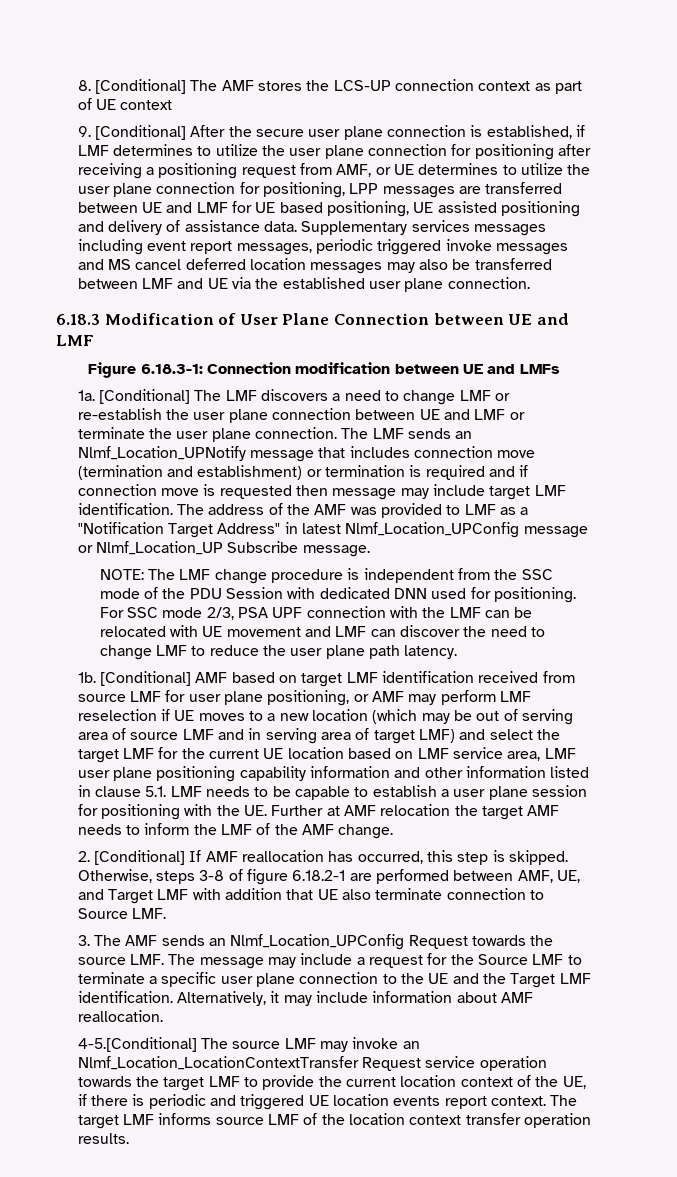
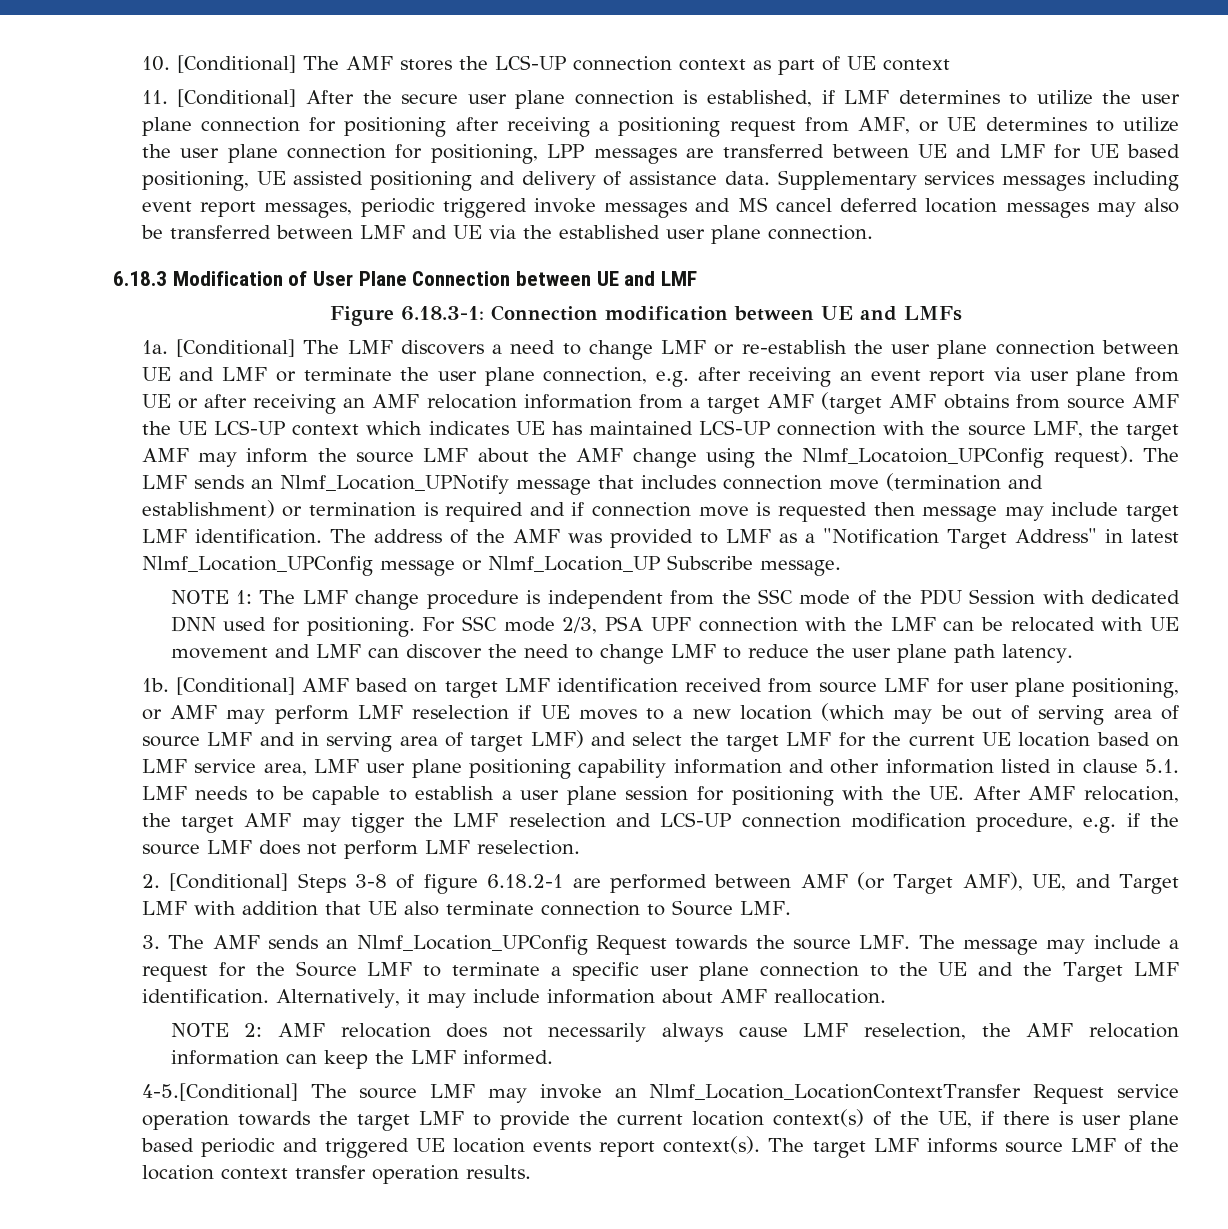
- 8. [Conditional] The AMF stores the LCS-UP connection context as part of UE context
+ 10. [Conditional] The AMF stores the LCS-UP connection context as part of UE context
- 9. [Conditional] After the secure user plane connection is established, if LMF determines to utilize the user plane connection for positioning after receiving a positioning request from AMF, or UE determines to utilize the user plane connection for positioning, LPP messages are transferred between UE and LMF for UE based positioning, UE assisted positioning and delivery of assistance data.
+ 11. [Conditional] After the secure user plane connection is established, if LMF determines to utilize the user plane connection for positioning after receiving a positioning request from AMF, or UE determines to utilize the user plane connection for positioning, LPP messages are transferred between UE and LMF for UE based positioning, UE assisted positioning and delivery of assistance data.
- [Conditional] The LMF discovers a need to change LMF or re-establish the user plane connection between UE and LMF or terminate the user plane connection.
+ [Conditional] The LMF discovers a need to change LMF or re-establish the user plane connection between UE and LMF or terminate the user plane connection, e.g. after receiving an event report via user plane from UE or after receiving an AMF relocation information from a target AMF (target AMF obtains from source AMF the UE LCS-UP context which indicates UE has maintained LCS-UP connection with the source LMF, the target AMF may inform the source LMF about the AMF change using the Nlmf_Locatoion_UPConfig request).
- NOTE: The LMF change procedure is independent from the SSC mode of the PDU Session with dedicated DNN used for positioning.
+ NOTE 1: The LMF change procedure is independent from the SSC mode of the PDU Session with dedicated DNN used for positioning.
- [Conditional] AMF based on target LMF identification received from source LMF for user plane positioning, or AMF may perform LMF reselection if UE moves to a new location (which may be out of serving area of source LMF and in serving area of target LMF) and select the target LMF for the current UE location based on LMF service area, LMF user plane positioning capability information and other information listed in clause 5.1. LMF needs to be capable to establish a user plane session for positioning with the UE. Further at AMF relocation the target AMF needs to inform the LMF of the AMF change.
- 2. [Conditional] If AMF reallocation has occurred, this step is skipped. Otherwise, steps 3-8 of figure 6.18.2-1 are performed between AMF, UE, and Target LMF with addition that UE also terminate connection to Source LMF.
+ [Conditional] AMF based on target LMF identification received from source LMF for user plane positioning, or AMF may perform LMF reselection if UE moves to a new location (which may be out of serving area of source LMF and in serving area of target LMF) and select the target LMF for the current UE location based on LMF service area, LMF user plane positioning capability information and other information listed in clause 5.1. LMF needs to be capable to establish a user plane session for positioning with the UE. After AMF relocation, the target AMF may tigger the LMF reselection and LCS-UP connection modification procedure, e.g. if the source LMF does not perform LMF reselection.
+ 2. [Conditional] Steps 3-8 of figure 6.18.2-1 are performed between AMF (or Target AMF), UE, and Target LMF with addition that UE also terminate connection to Source LMF.
+ NOTE 2: AMF relocation does not necessarily always cause LMF reselection, the AMF relocation information can keep the LMF informed.
- 4-5.[Conditional] The source LMF may invoke an Nlmf_Location_LocationContextTransfer Request service operation towards the target LMF to provide the current location context of the UE, if there is periodic and triggered UE location events report context.
+ 4-5.[Conditional] The source LMF may invoke an Nlmf_Location_LocationContextTransfer Request service operation towards the target LMF to provide the current location context(s) of the UE, if there is user plane based periodic and triggered UE location events report context(s).

